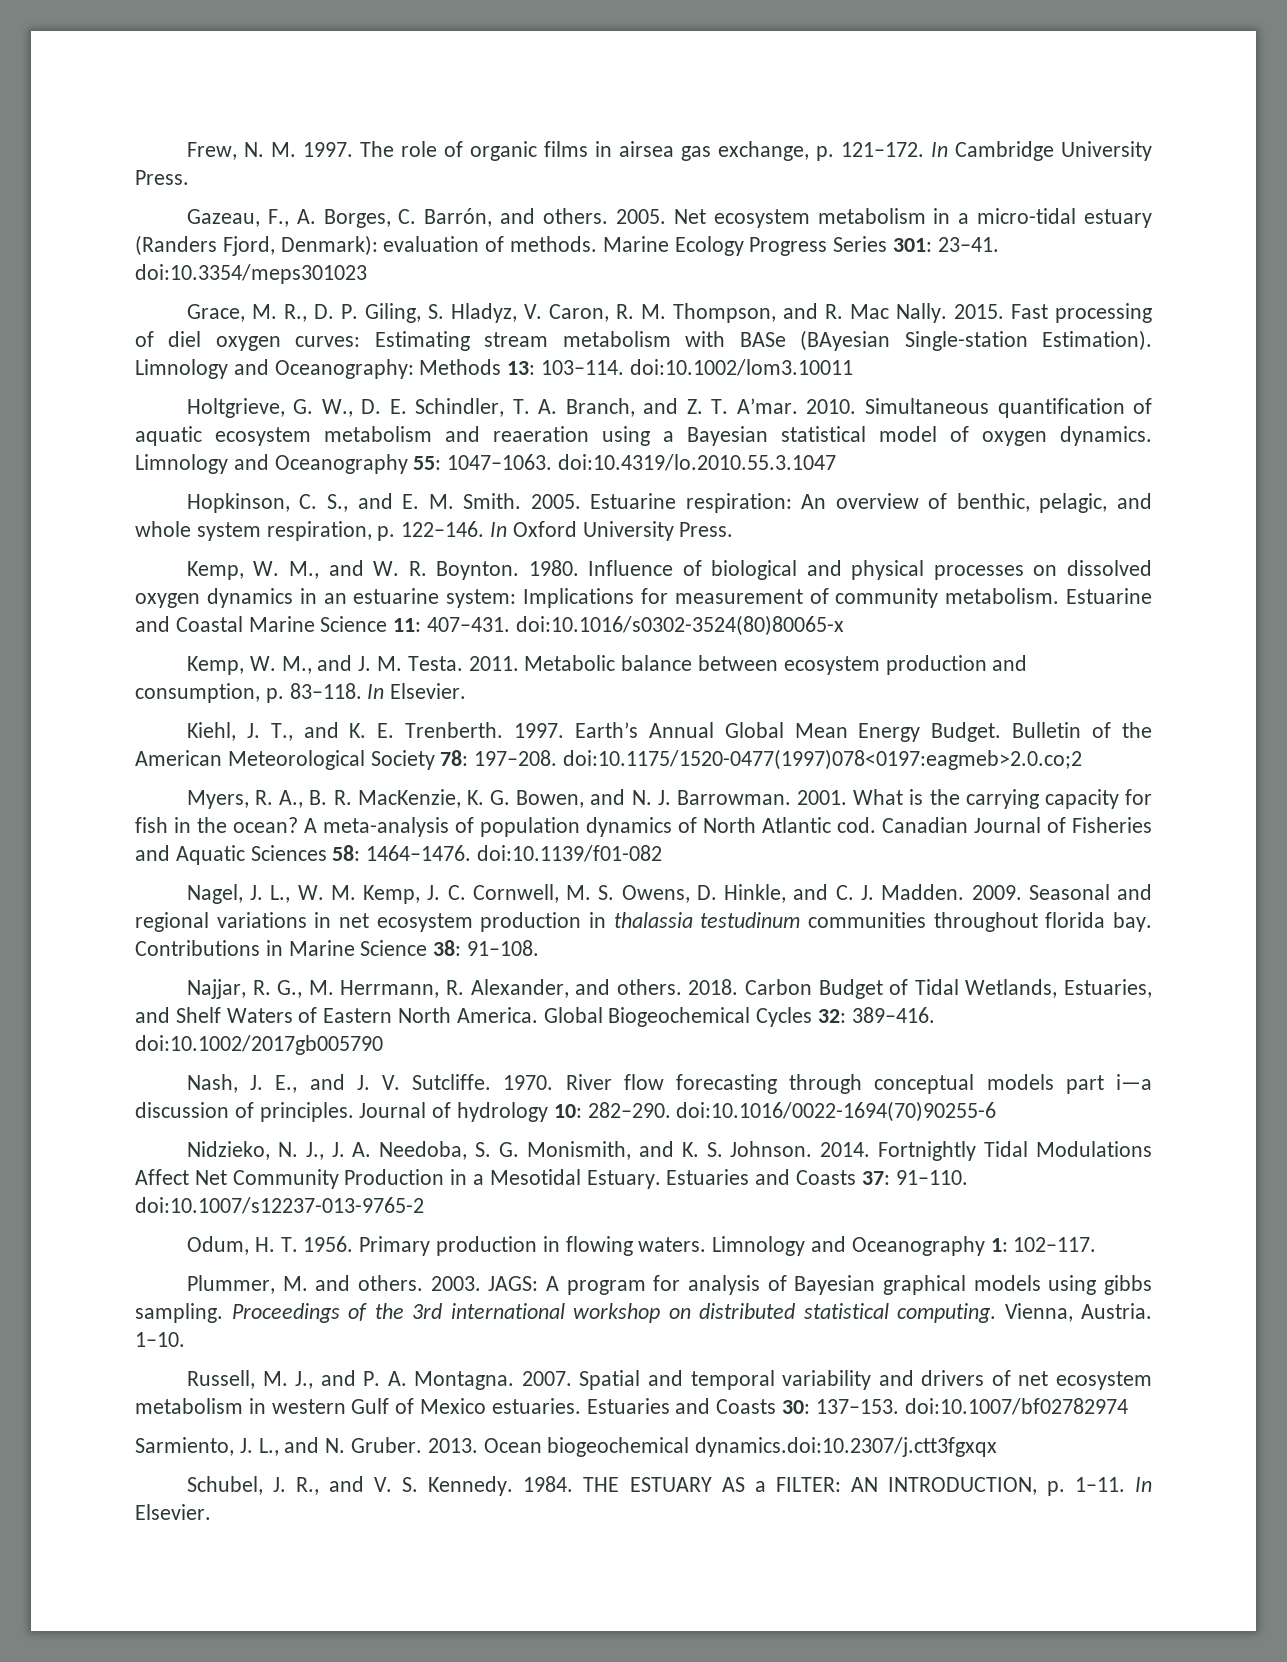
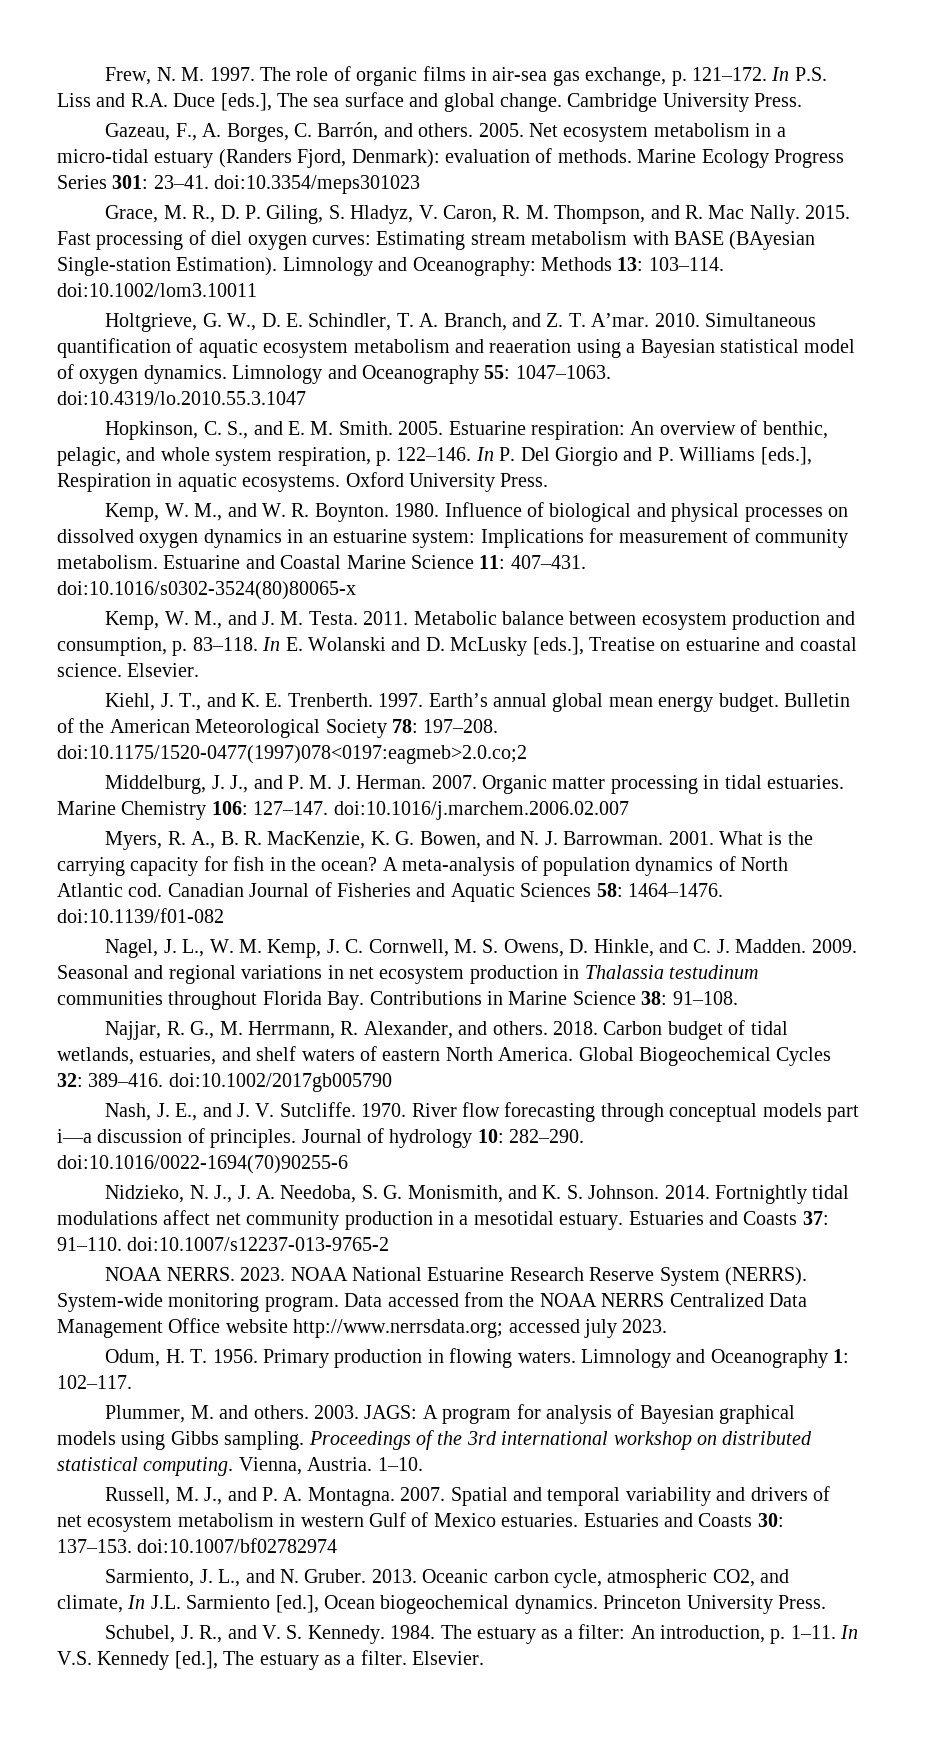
- The role of organic films in airsea gas exchange, p. 121–172.
+ The role of organic films in air-sea gas exchange, p. 121–172.
- In Cambridge University Press.
+ In P.S. Liss and R.A. Duce [eds.], The sea surface and global change. Cambridge University Press.
- Fast processing of diel oxygen curves: Estimating stream metabolism with BASe (BAyesian Single-station Estimation).
+ Fast processing of diel oxygen curves: Estimating stream metabolism with BASE (BAyesian Single-station Estimation).
- In Oxford University Press.
+ In P. Del Giorgio and P. Williams [eds.], Respiration in aquatic ecosystems. Oxford University Press.
- Metabolic balance between ecosystem production and consumption, p. 83–118. In Elsevier.
+ Metabolic balance between ecosystem production and consumption, p. 83–118. In E. Wolanski and D. McLusky [eds.], Treatise on estuarine and coastal science. Elsevier.
- Earth’s Annual Global Mean Energy Budget.
+ Earth’s annual global mean energy budget.
+ Middelburg, J. J., and P. M. J. Herman. 2007. Organic matter processing in tidal estuaries. Marine Chemistry 106: 127–147. doi:10.1016/j.marchem.2006.02.007
- Seasonal and regional variations in net ecosystem production in thalassia testudinum communities throughout florida bay. Contributions in Marine Science 38: 91–108.
+ Seasonal and regional variations in net ecosystem production in Thalassia testudinum communities throughout Florida Bay. Contributions in Marine Science 38: 91–108.
- Carbon Budget of Tidal Wetlands, Estuaries, and Shelf Waters of Eastern North America.
+ Carbon budget of tidal wetlands, estuaries, and shelf waters of eastern North America.
- Fortnightly Tidal Modulations Affect Net Community Production in a Mesotidal Estuary.
+ Fortnightly tidal modulations affect net community production in a mesotidal estuary.
+ NOAA NERRS. 2023. NOAA National Estuarine Research Reserve System (NERRS). System-wide monitoring program. Data accessed from the NOAA NERRS Centralized Data Management Office website http://www.nerrsdata.org; accessed july 2023.
- JAGS: A program for analysis of Bayesian graphical models using gibbs sampling.
+ JAGS: A program for analysis of Bayesian graphical models using Gibbs sampling.
- Ocean biogeochemical dynamics.doi:10.2307/j.ctt3fgxqx
+ Oceanic carbon cycle, atmospheric CO2, and climate, In J.L. Sarmiento [ed.], Ocean biogeochemical dynamics. Princeton University Press.
- THE ESTUARY AS a FILTER: AN INTRODUCTION, p. 1–11. In Elsevier.
+ The estuary as a filter: An introduction, p. 1–11. In V.S. Kennedy [ed.], The estuary as a filter. Elsevier.

